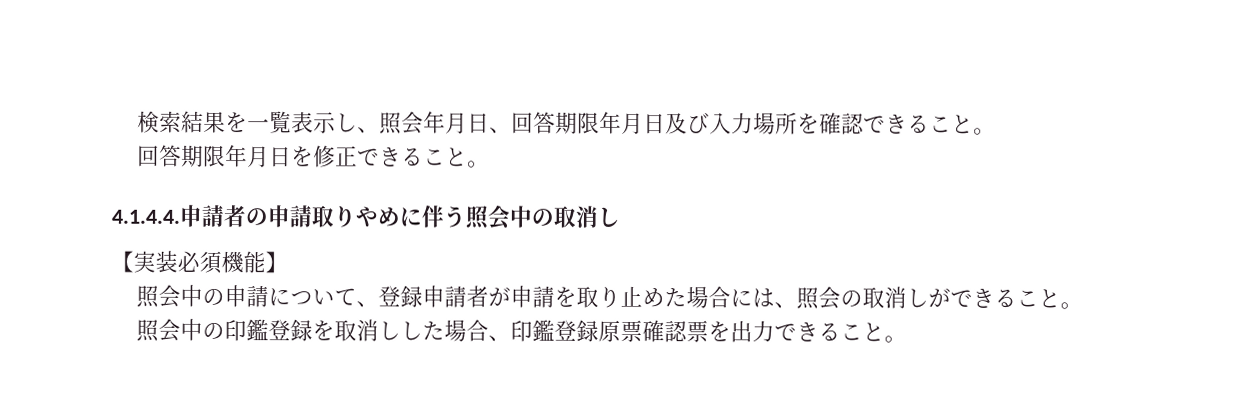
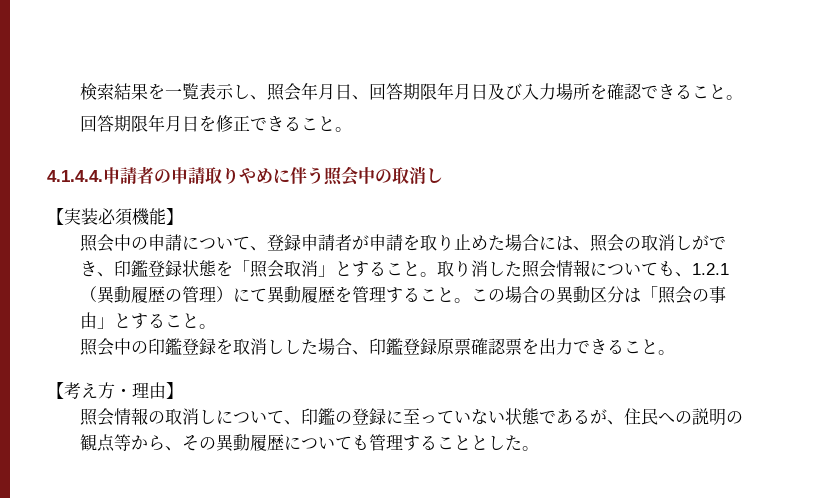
- 照会中の申請について、登録申請者が申請を取り止めた場合には、照会の取消しができること。
+ 照会中の申請について、登録申請者が申請を取り止めた場合には、照会の取消しができ、印鑑登録状態を「照会取消」とすること。取り消した照会情報についても、1.2.1（異動履歴の管理）にて異動履歴を管理すること。この場合の異動区分は「照会の事由」とすること。
+ 【考え方・理由】
+ 照会情報の取消しについて、印鑑の登録に至っていない状態であるが、住民への説明の観点等から、その異動履歴についても管理することとした。

